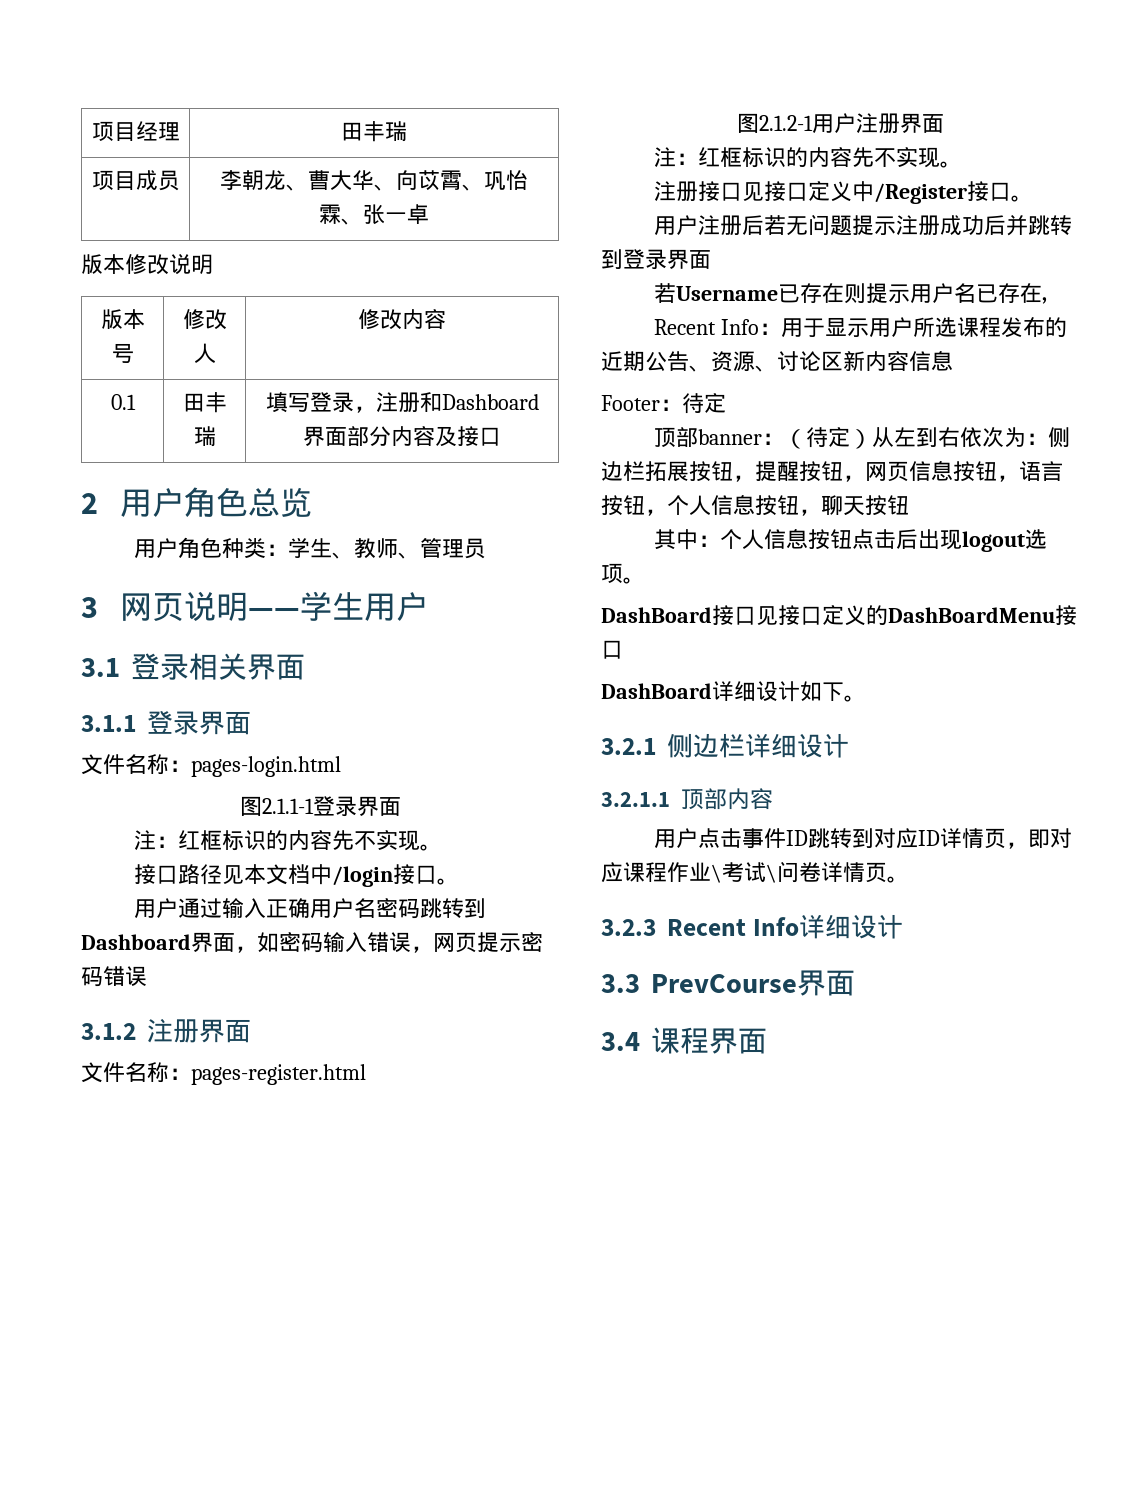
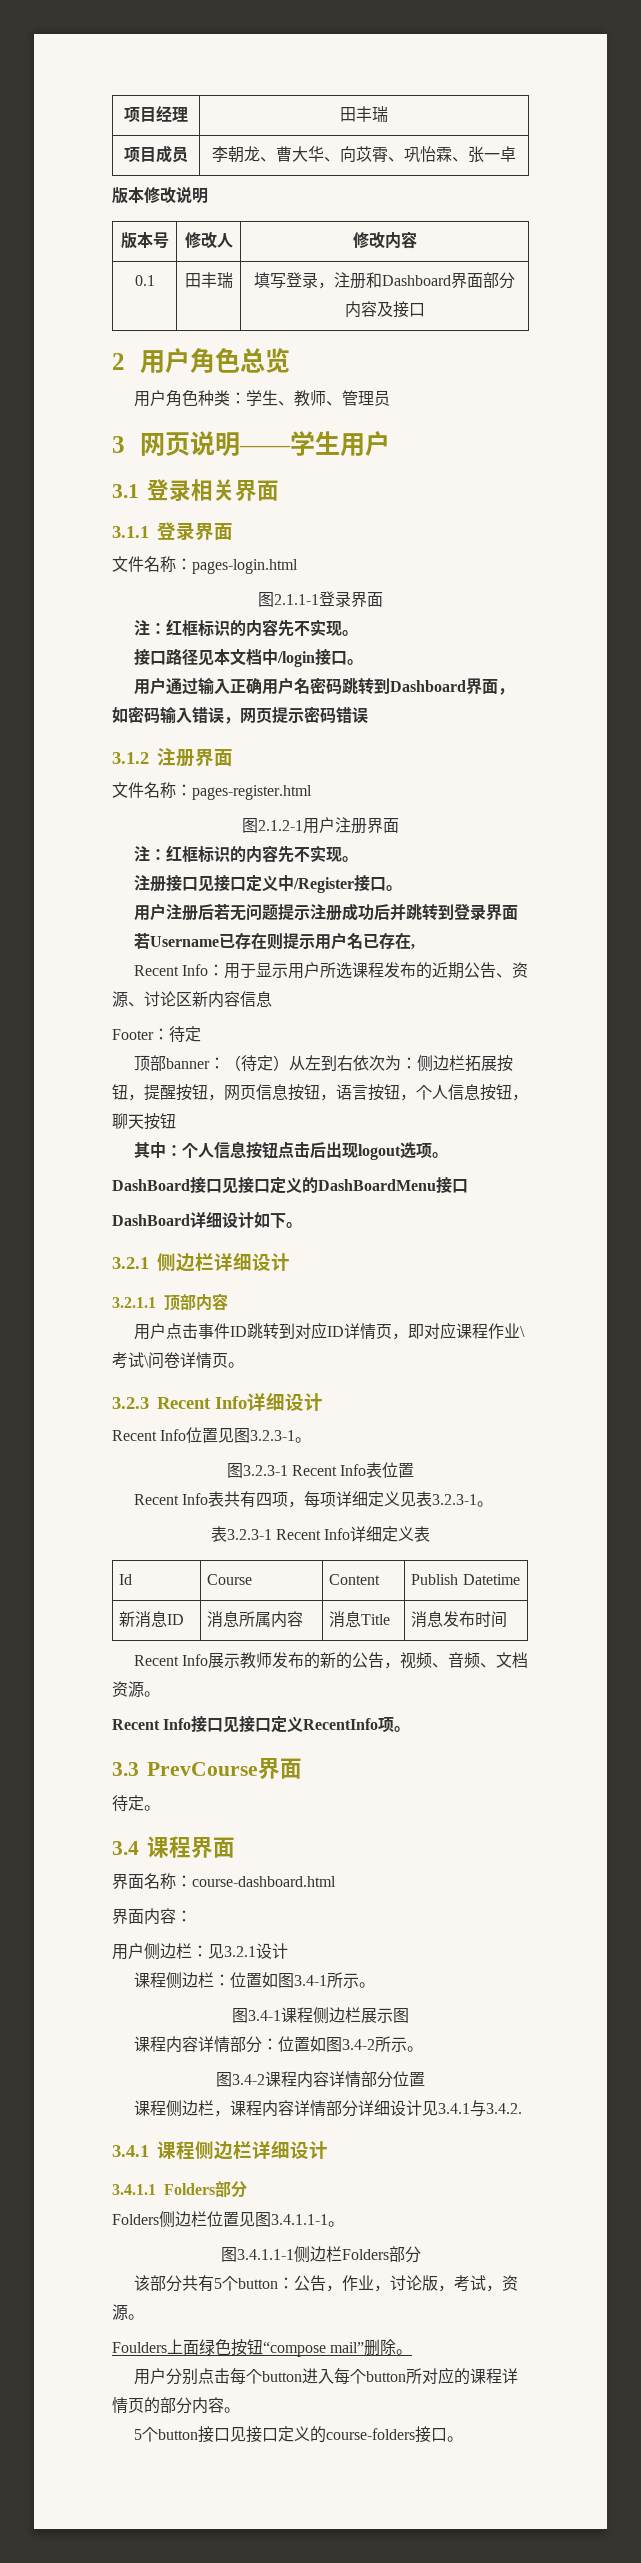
+ Recent Info位置见图3.2.3-1。
+ 图3.2.3-1 Recent Info表位置
+ Recent Info表共有四项，每项详细定义见表3.2.3-1。
+ 表3.2.3-1 Recent Info详细定义表
+ Id | Course | Content | Publish Datetime
+ 新消息ID | 消息所属内容 | 消息Title | 消息发布时间
+ Recent Info展示教师发布的新的公告，视频、音频、文档资源。
+ Recent Info接口见接口定义RecentInfo项。
+ 待定。
+ 界面名称：course-dashboard.html
+ 界面内容：
+ 用户侧边栏：见3.2.1设计
+ 课程侧边栏：位置如图3.4-1所示。
+ 图3.4-1课程侧边栏展示图
+ 课程内容详情部分：位置如图3.4-2所示。
+ 图3.4-2课程内容详情部分位置
+ 课程侧边栏，课程内容详情部分详细设计见3.4.1与3.4.2.
+ 3.4.1课程侧边栏详细设计
+ 3.4.1.1 Folders部分
+ Folders侧边栏位置见图3.4.1.1-1。
+ 图3.4.1.1-1侧边栏Folders部分
+ 该部分共有5个button：公告，作业，讨论版，考试，资源。
+ Foulders上面绿色按钮“compose mail”删除。
+ 用户分别点击每个button进入每个button所对应的课程详情页的部分内容。
+ 5个button接口见接口定义的course-folders接口。

